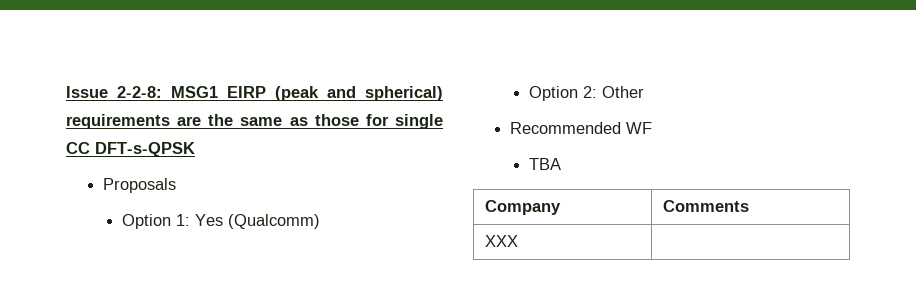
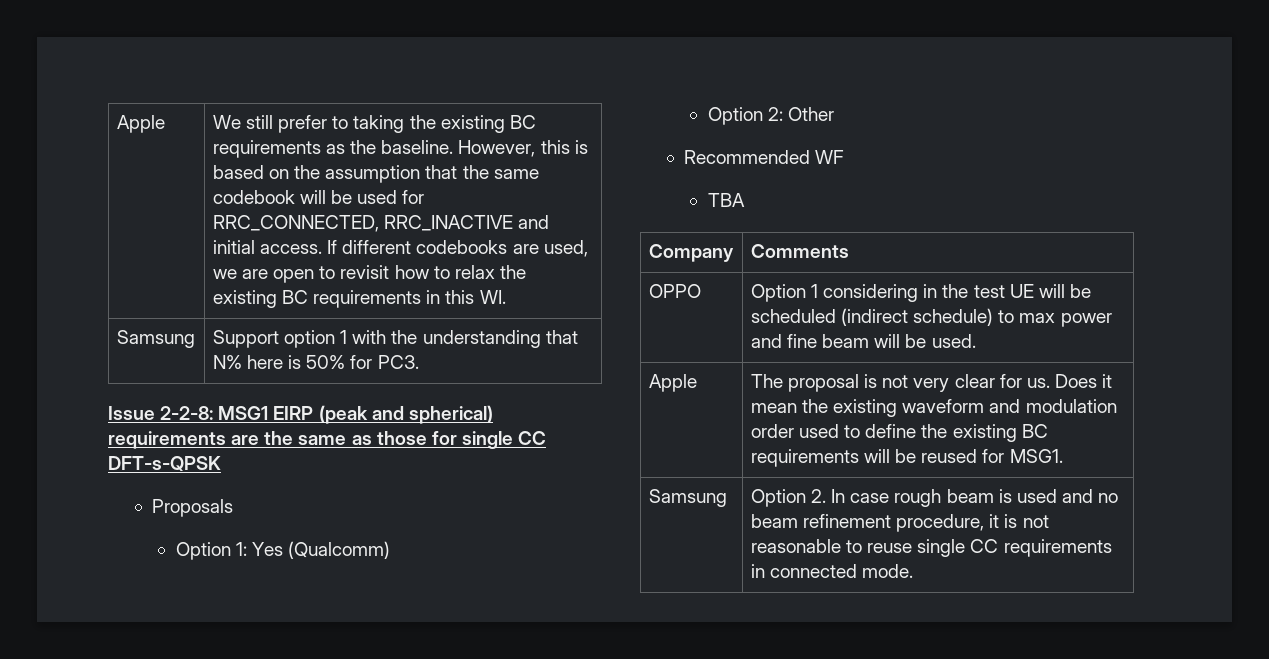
+ Apple | We still prefer to taking the existing BC requirements as the baseline. However, this is based on the assumption that the same codebook will be used for RRC_CONNECTED, RRC_INACTIVE and initial access. If different codebooks are used, we are open to revisit how to relax the existing BC requirements in this WI.
+ Samsung | Support option 1 with the understanding that N% here is 50% for PC3.
- XXX |
+ OPPO | Option 1 considering in the test UE will be scheduled (indirect schedule) to max power and fine beam will be used.
+ Apple | The proposal is not very clear for us. Does it mean the existing waveform and modulation order used to define the existing BC requirements will be reused for MSG1.
+ Samsung | Option 2. In case rough beam is used and no beam refinement procedure, it is not reasonable to reuse single CC requirements in connected mode.

